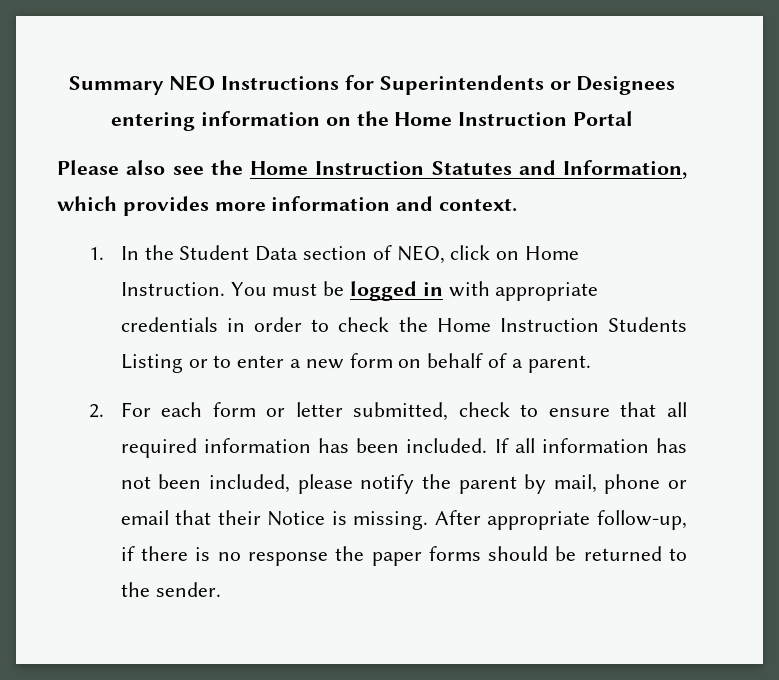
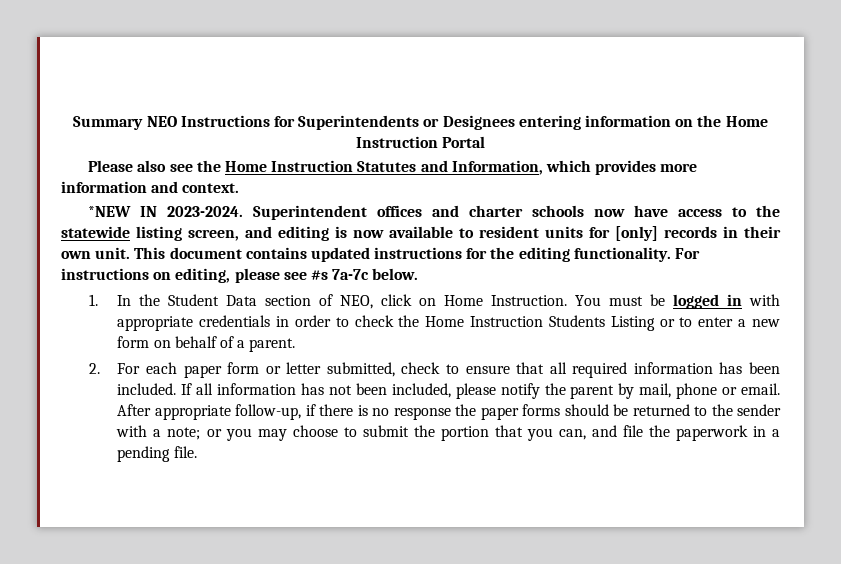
+ *NEW IN 2023-2024. Superintendent offices and charter schools now have access to the statewide listing screen, and editing is now available to resident units for [only] records in their own unit. This document contains updated instructions for the editing functionality. For instructions on editing, please see #s 7a-7c below.
- 2. For each form or letter submitted, check to ensure that all required information has been included.
+ 2. For each paper form or letter submitted, check to ensure that all required information has been included.
- If all information has not been included, please notify the parent by mail, phone or email that their Notice is missing.
+ If all information has not been included, please notify the parent by mail, phone or email.
- After appropriate follow-up, if there is no response the paper forms should be returned to the sender.
+ After appropriate follow-up, if there is no response the paper forms should be returned to the sender with a note; or you may choose to submit the portion that you can, and file the paperwork in a pending file.

